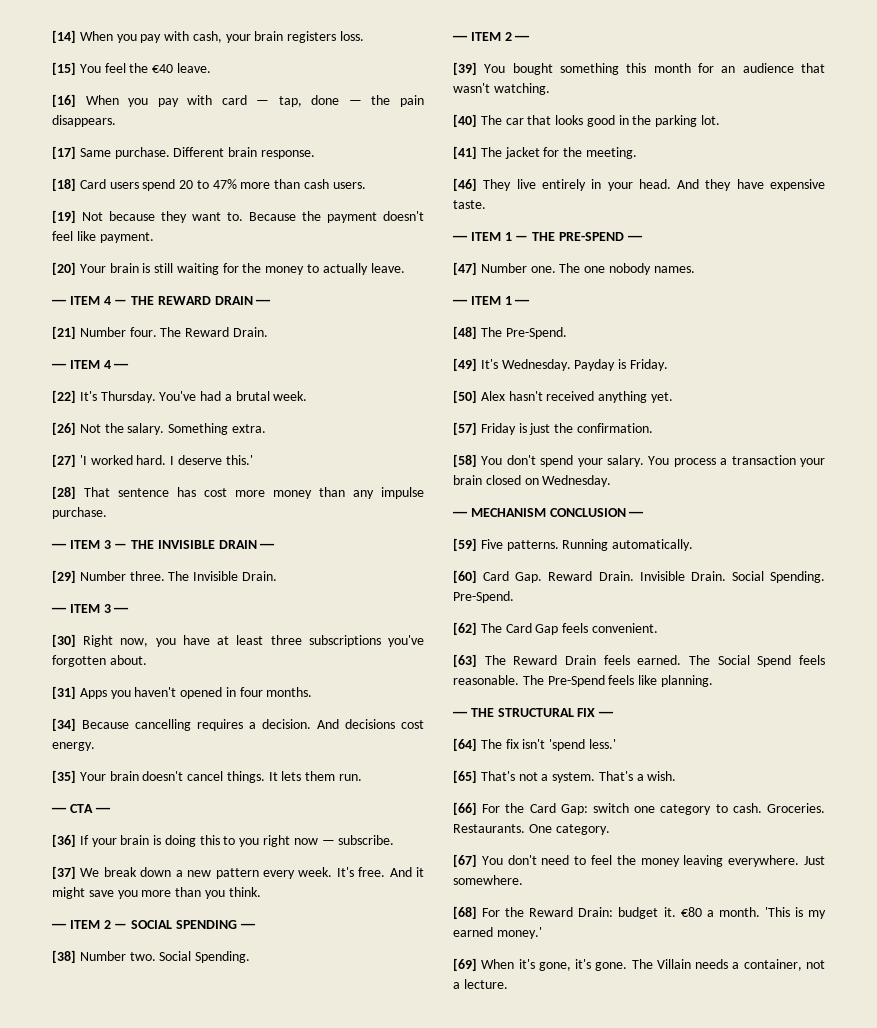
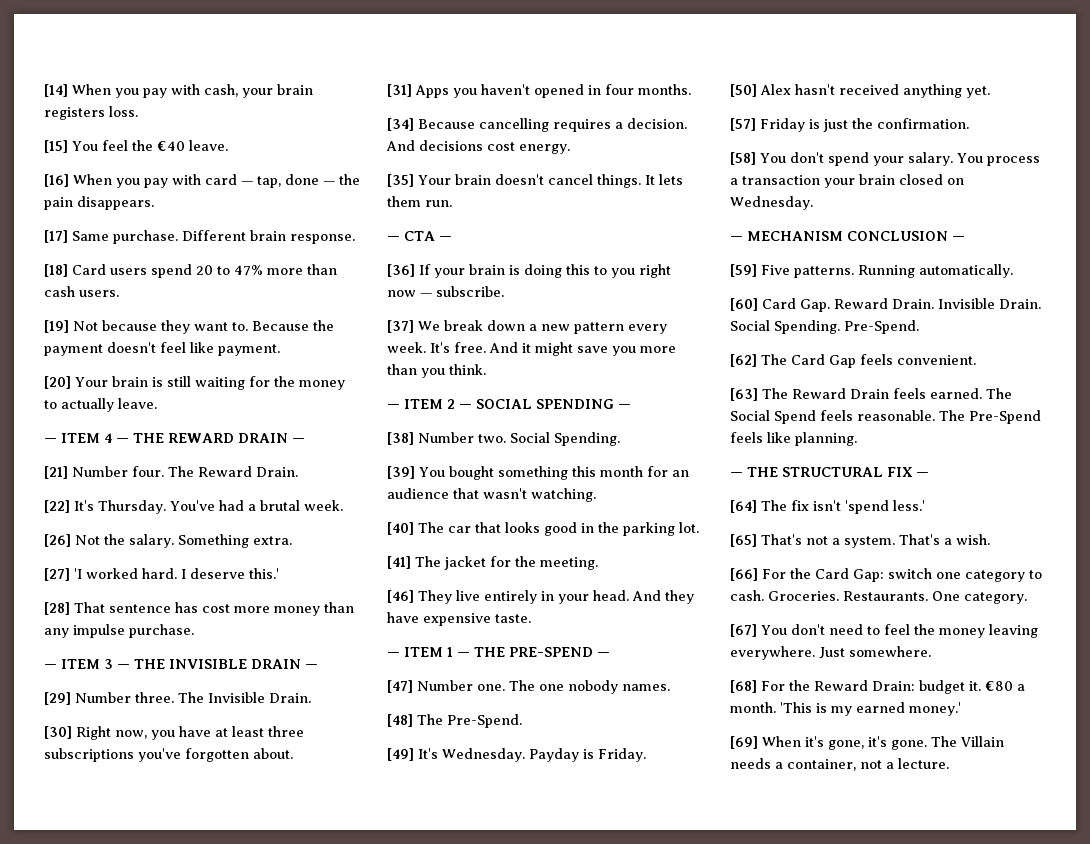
- ── ITEM 4 — THE REWARD DRAIN ──
+ — ITEM 4 — THE REWARD DRAIN —
- ── ITEM 4 ──
- ── ITEM 3 — THE INVISIBLE DRAIN ──
+ — ITEM 3 — THE INVISIBLE DRAIN —
- ── ITEM 3 ──
- ── CTA ──
+ — CTA —
- ── ITEM 2 — SOCIAL SPENDING ──
+ — ITEM 2 — SOCIAL SPENDING —
- ── ITEM 2 ──
- ── ITEM 1 — THE PRE-SPEND ──
+ — ITEM 1 — THE PRE-SPEND —
- ── ITEM 1 ──
- ── MECHANISM CONCLUSION ──
+ — MECHANISM CONCLUSION —
- ── THE STRUCTURAL FIX ──
+ — THE STRUCTURAL FIX —

